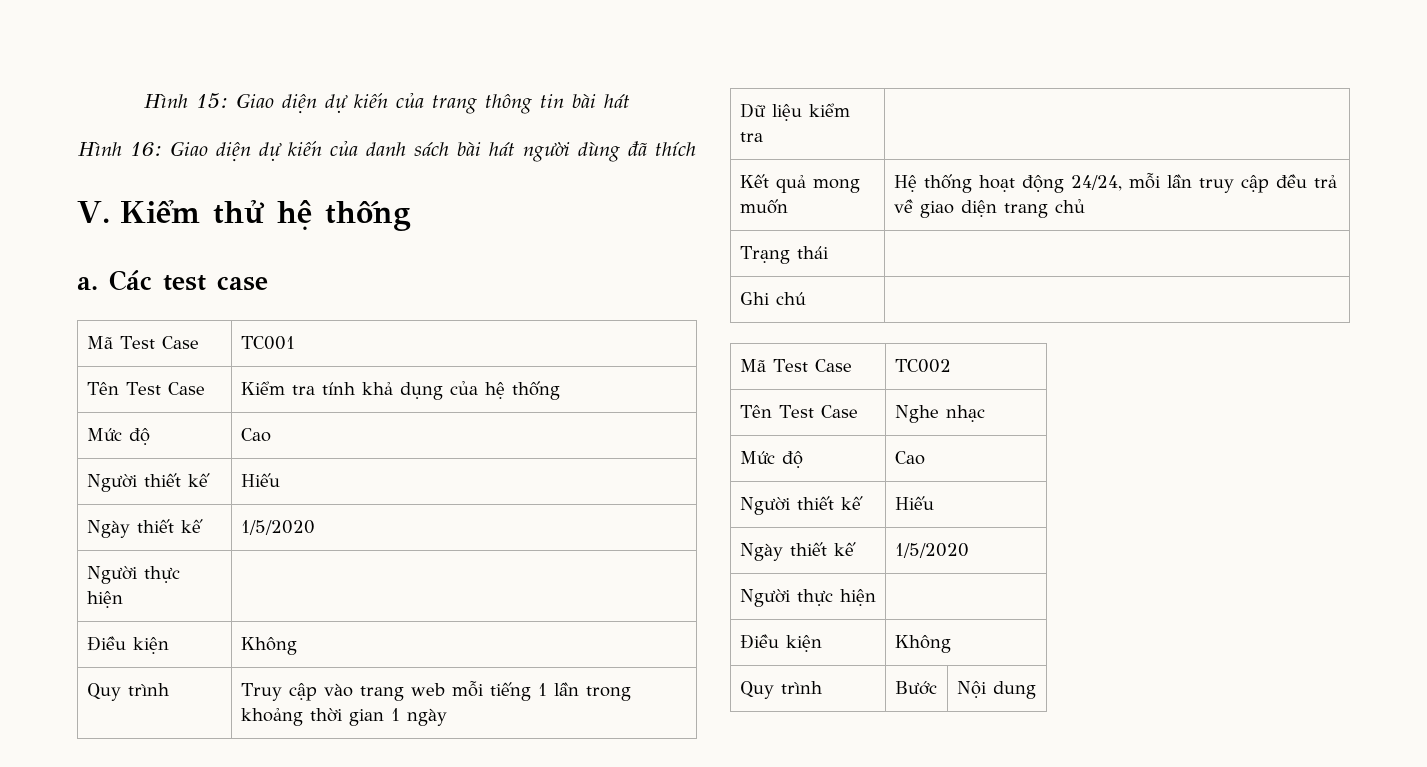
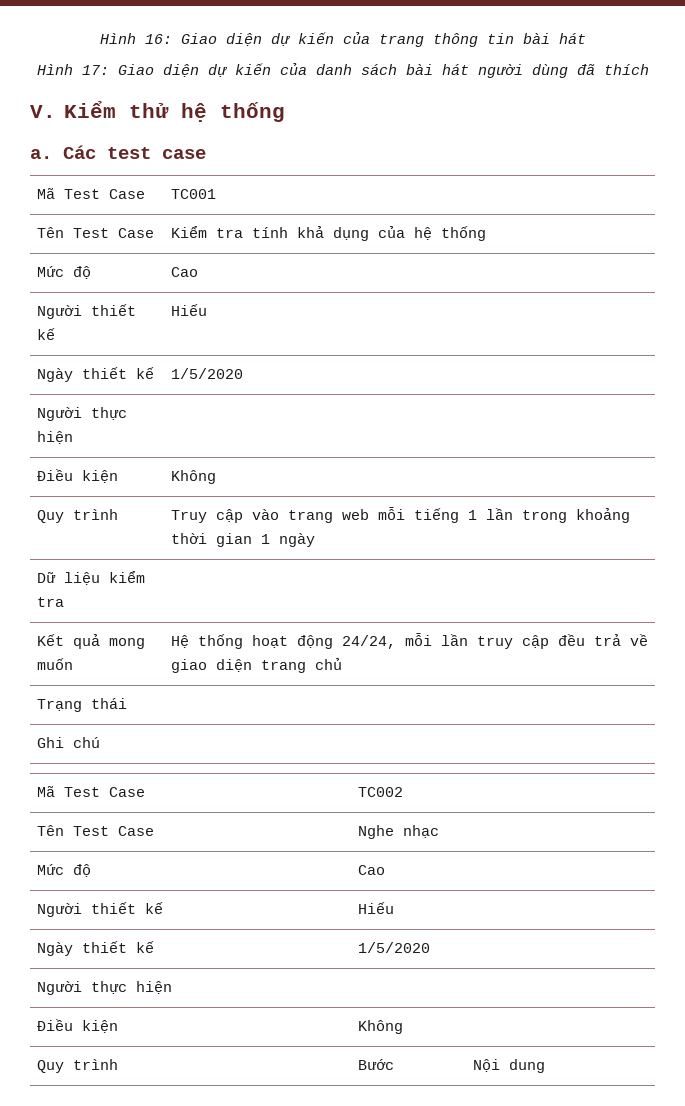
- Hình 15: Giao diện dự kiến của trang thông tin bài hát
+ Hình 16: Giao diện dự kiến của trang thông tin bài hát
- Hình 16: Giao diện dự kiến của danh sách bài hát người dùng đã thích
+ Hình 17: Giao diện dự kiến của danh sách bài hát người dùng đã thích

